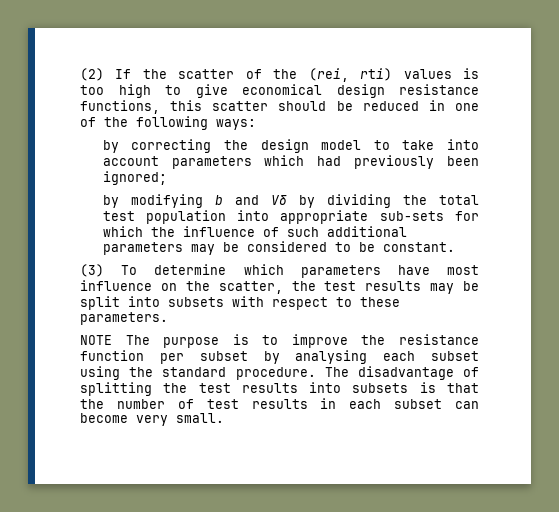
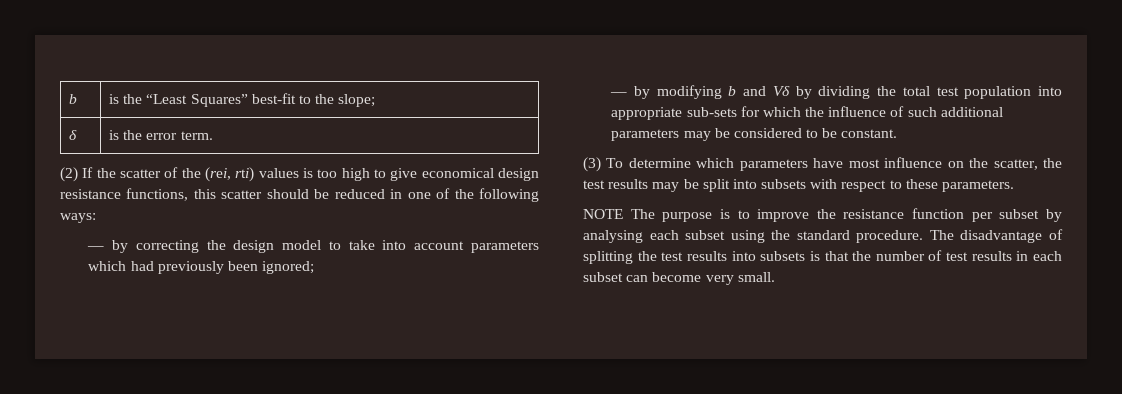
+ b | is the “Least Squares” best-fit to the slope;
+ δ | is the error term.
- by correcting the design model to take into account parameters which had previously been ignored;
+ — by correcting the design model to take into account parameters which had previously been ignored;
- by modifying b and Vδ by dividing the total test population into appropriate sub-sets for which the influence of such additional parameters may be considered to be constant.
+ — by modifying b and Vδ by dividing the total test population into appropriate sub-sets for which the influence of such additional parameters may be considered to be constant.

